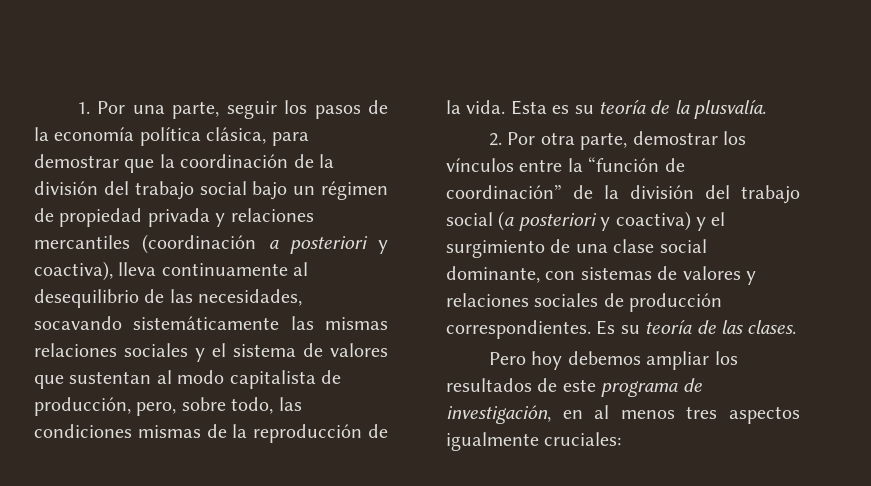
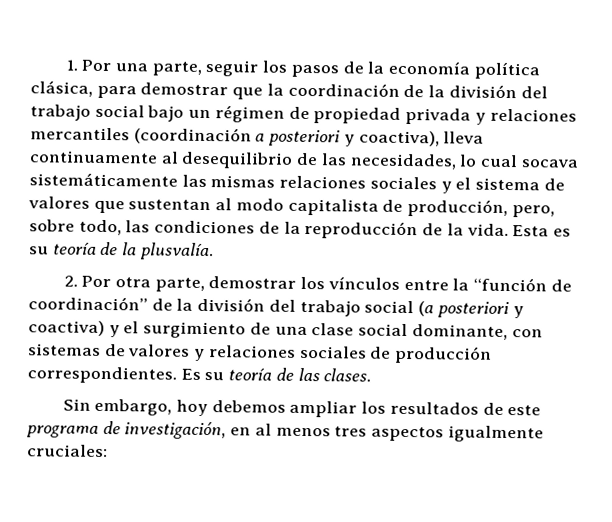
- 1. Por una parte, seguir los pasos de la economía política clásica, para demostrar que la coordinación de la división del trabajo social bajo un régimen de propiedad privada y relaciones mercantiles (coordinación a posteriori y coactiva), lleva continuamente al desequilibrio de las necesidades, socavando sistemáticamente las mismas relaciones sociales y el sistema de valores que sustentan al modo capitalista de producción, pero, sobre todo, las condiciones mismas de la reproducción de la vida.
+ 1. Por una parte, seguir los pasos de la economía política clásica, para demostrar que la coordinación de la división del trabajo social bajo un régimen de propiedad privada y relaciones mercantiles (coordinación a posteriori y coactiva), lleva continuamente al desequilibrio de las necesidades, lo cual socava sistemáticamente las mismas relaciones sociales y el sistema de valores que sustentan al modo capitalista de producción, pero, sobre todo, las condiciones de la reproducción de la vida.
- Pero hoy debemos ampliar los resultados de este programa de investigación, en al menos tres aspectos igualmente cruciales:
+ Sin embargo, hoy debemos ampliar los resultados de este programa de investigación, en al menos tres aspectos igualmente cruciales:

